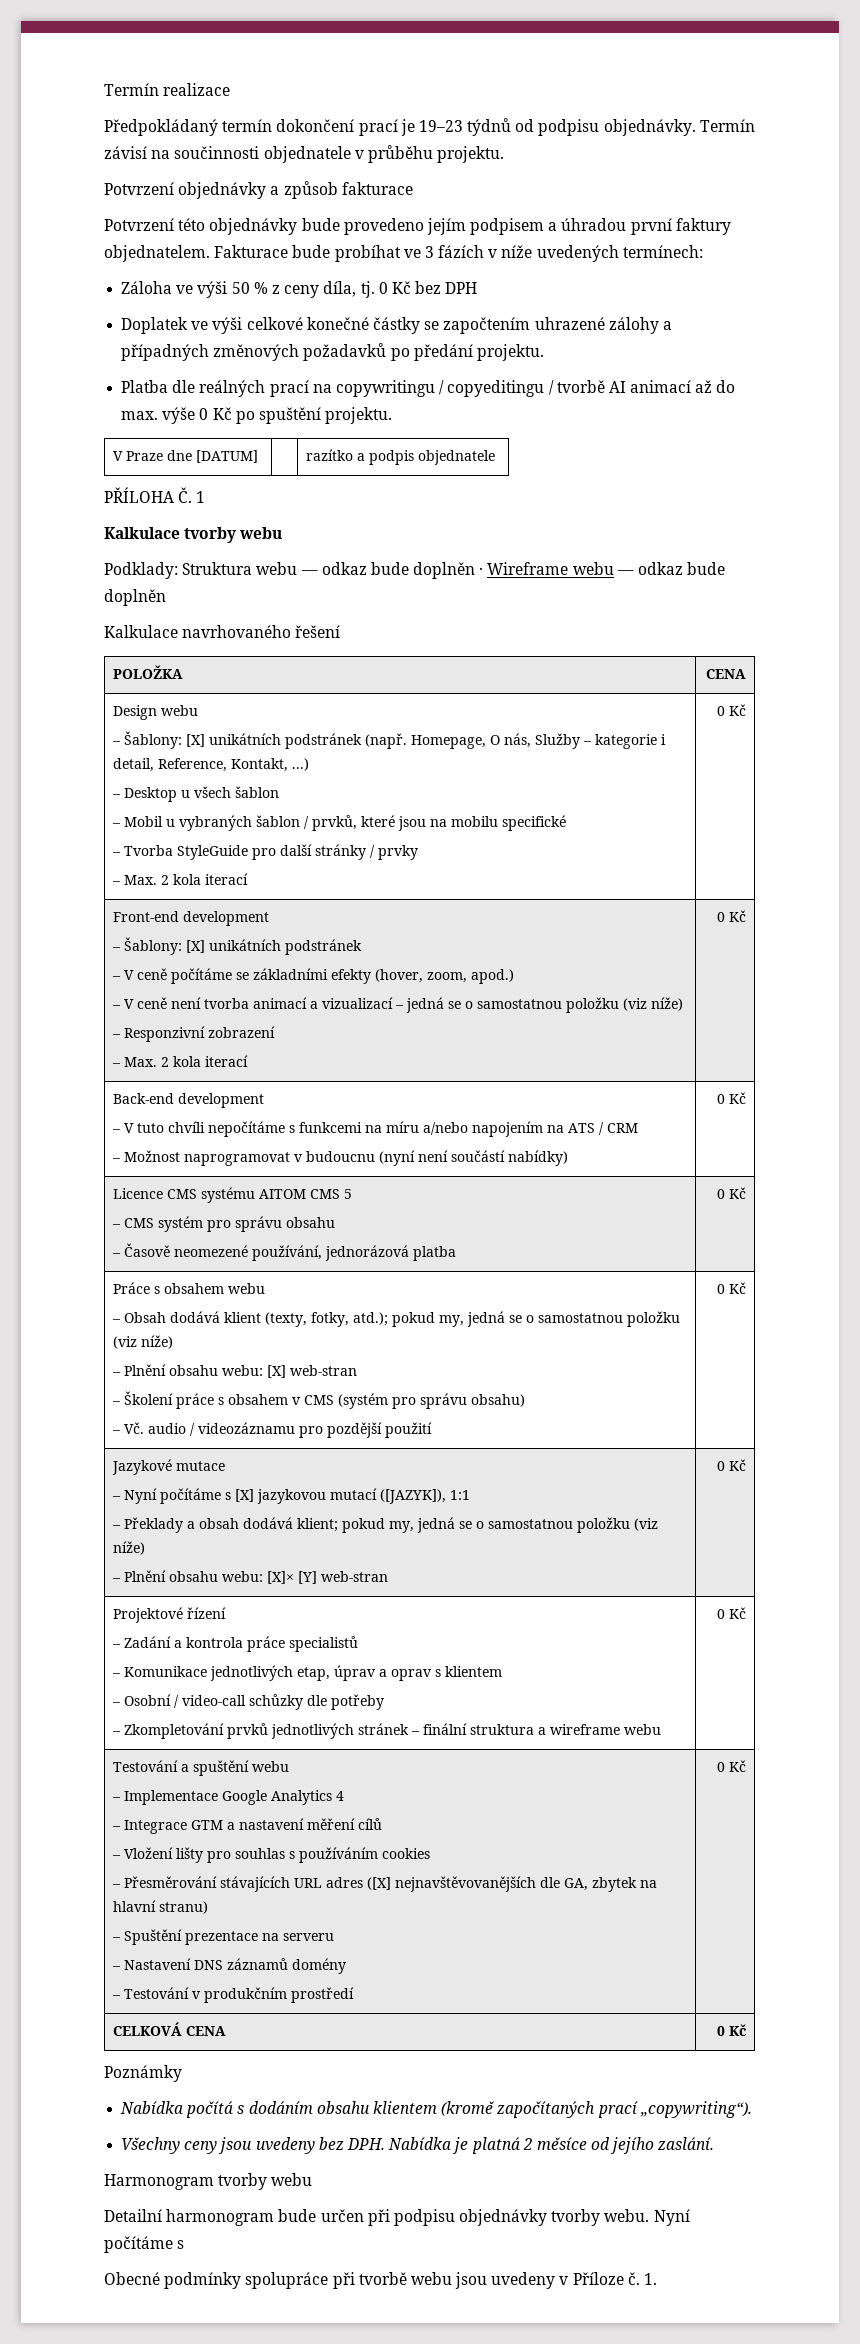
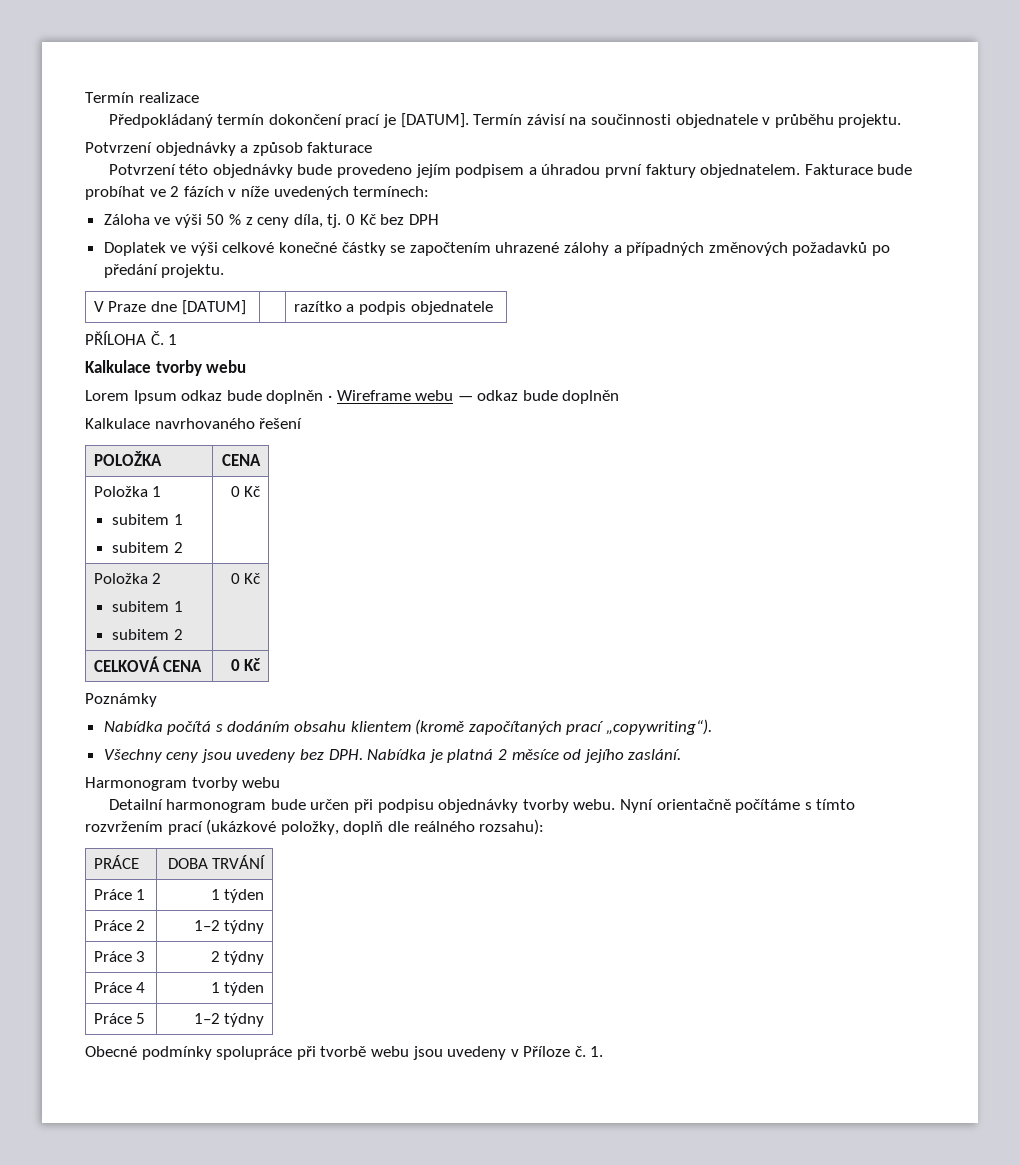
- Předpokládaný termín dokončení prací je 19–23 týdnů od podpisu objednávky.
+ Předpokládaný termín dokončení prací je [DATUM].
- Fakturace bude probíhat ve 3 fázích v níže uvedených termínech:
+ Fakturace bude probíhat ve 2 fázích v níže uvedených termínech:
- Platba dle reálných prací na copywritingu / copyeditingu / tvorbě AI animací až do max. výše 0 Kč po spuštění projektu.
- Podklady: Struktura webu — odkaz bude doplněn · Wireframe webu — odkaz bude doplněn
+ Lorem Ipsum odkaz bude doplněn · Wireframe webu — odkaz bude doplněn
- Design webu
- – Šablony: [X] unikátních podstránek (např. Homepage, O nás, Služby – kategorie i detail, Reference, Kontakt, ...)
- – Desktop u všech šablon
- – Mobil u vybraných šablon / prvků, které jsou na mobilu specifické
- – Tvorba StyleGuide pro další stránky / prvky
- – Max. 2 kola iterací | 0 Kč
- Front-end development
- – Šablony: [X] unikátních podstránek
- – V ceně počítáme se základními efekty (hover, zoom, apod.)
- – V ceně není tvorba animací a vizualizací – jedná se o samostatnou položku (viz níže)
- – Responzivní zobrazení
- – Max. 2 kola iterací | 0 Kč
- Back-end development
- – V tuto chvíli nepočítáme s funkcemi na míru a/nebo napojením na ATS / CRM
- – Možnost naprogramovat v budoucnu (nyní není součástí nabídky) | 0 Kč
- Licence CMS systému AITOM CMS 5
- – CMS systém pro správu obsahu
- – Časově neomezené používání, jednorázová platba | 0 Kč
- Práce s obsahem webu
- – Obsah dodává klient (texty, fotky, atd.); pokud my, jedná se o samostatnou položku (viz níže)
- – Plnění obsahu webu: [X] web-stran
- – Školení práce s obsahem v CMS (systém pro správu obsahu)
- – Vč. audio / videozáznamu pro pozdější použití | 0 Kč
- Jazykové mutace
- – Nyní počítáme s [X] jazykovou mutací ([JAZYK]), 1:1
- – Překlady a obsah dodává klient; pokud my, jedná se o samostatnou položku (viz níže)
- – Plnění obsahu webu: [X]× [Y] web-stran | 0 Kč
- Projektové řízení
- – Zadání a kontrola práce specialistů
- – Komunikace jednotlivých etap, úprav a oprav s klientem
- – Osobní / video-call schůzky dle potřeby
- – Zkompletování prvků jednotlivých stránek – finální struktura a wireframe webu | 0 Kč
- Testování a spuštění webu
- – Implementace Google Analytics 4
- – Integrace GTM a nastavení měření cílů
- – Vložení lišty pro souhlas s používáním cookies
- – Přesměrování stávajících URL adres ([X] nejnavštěvovanějších dle GA, zbytek na hlavní stranu)
- – Spuštění prezentace na serveru
- – Nastavení DNS záznamů domény
- – Testování v produkčním prostředí | 0 Kč
+ Položka 1
+ subitem 1
+ subitem 2 | 0 Kč
+ Položka 2
+ subitem 1
+ subitem 2 | 0 Kč
- Detailní harmonogram bude určen při podpisu objednávky tvorby webu. Nyní počítáme s
+ Detailní harmonogram bude určen při podpisu objednávky tvorby webu. Nyní orientačně počítáme s tímto rozvržením prací (ukázkové položky, doplň dle reálného rozsahu):
+ PRÁCE | DOBA TRVÁNÍ
+ Práce 1 | 1 týden
+ Práce 2 | 1–2 týdny
+ Práce 3 | 2 týdny
+ Práce 4 | 1 týden
+ Práce 5 | 1–2 týdny

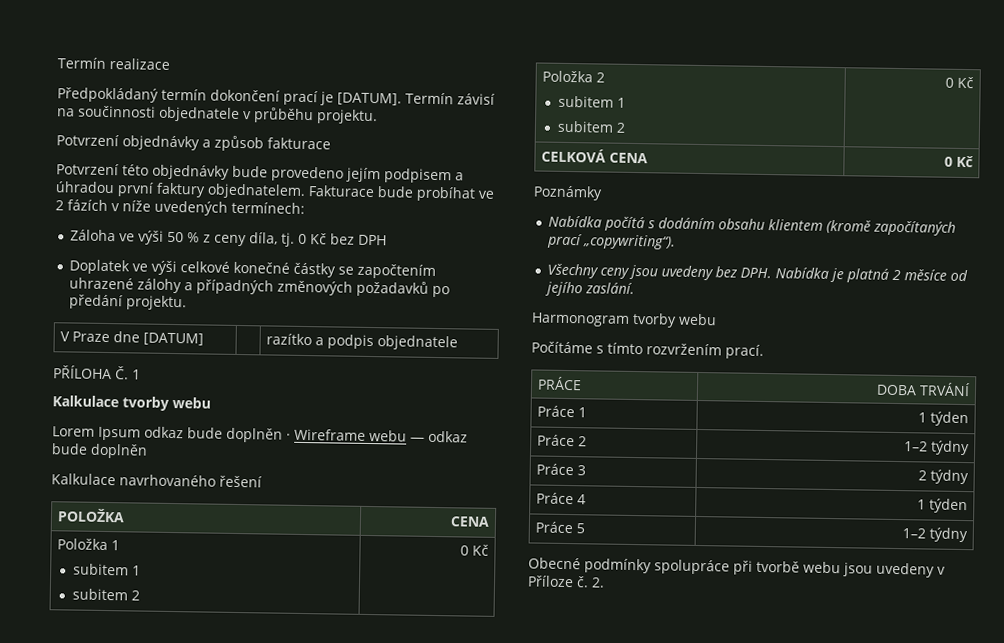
- Detailní harmonogram bude určen při podpisu objednávky tvorby webu. Nyní orientačně počítáme s tímto rozvržením prací (ukázkové položky, doplň dle reálného rozsahu):
+ Počítáme s tímto rozvržením prací.
- 1.
+ 2.

